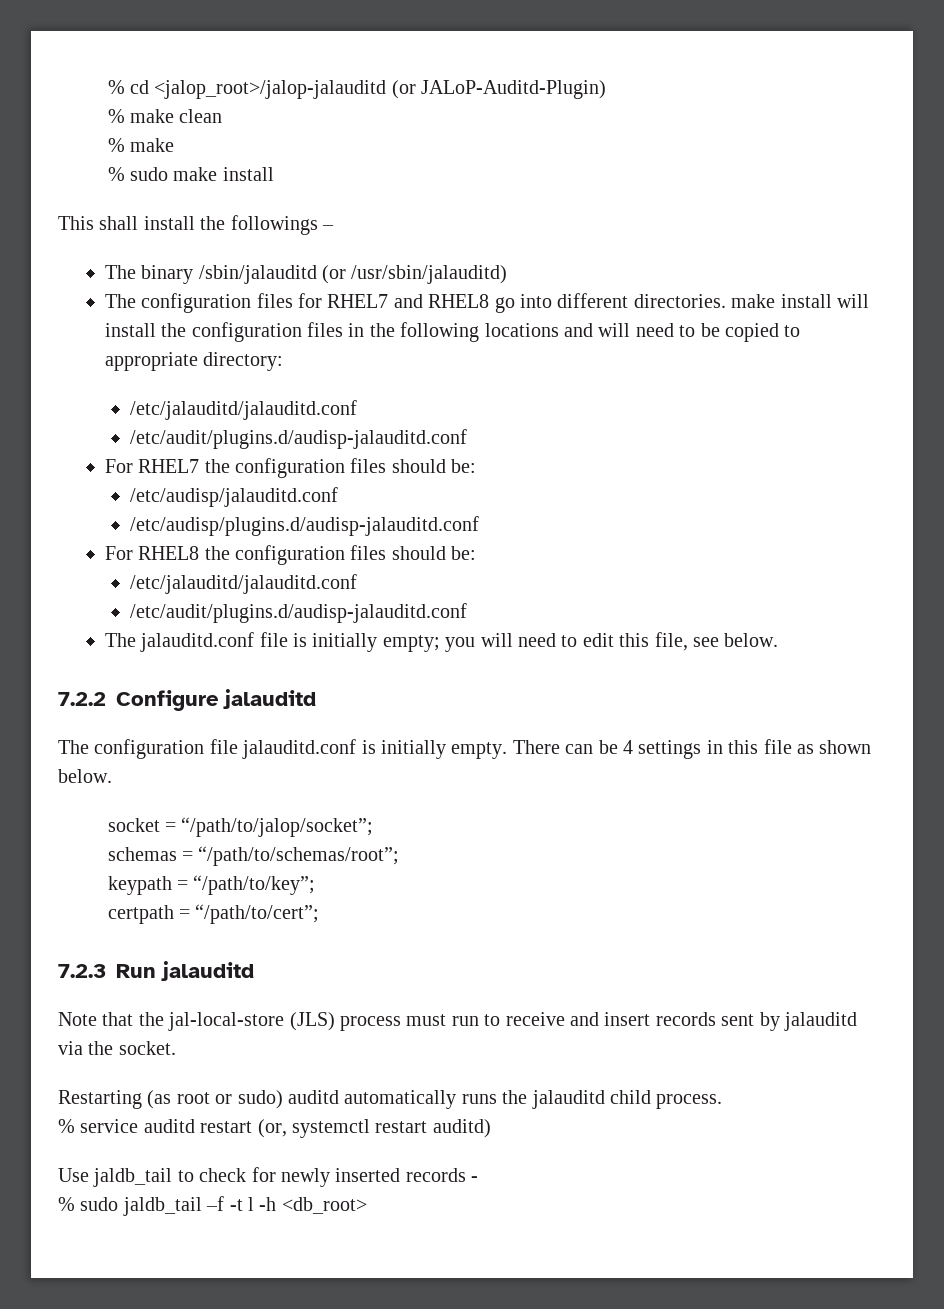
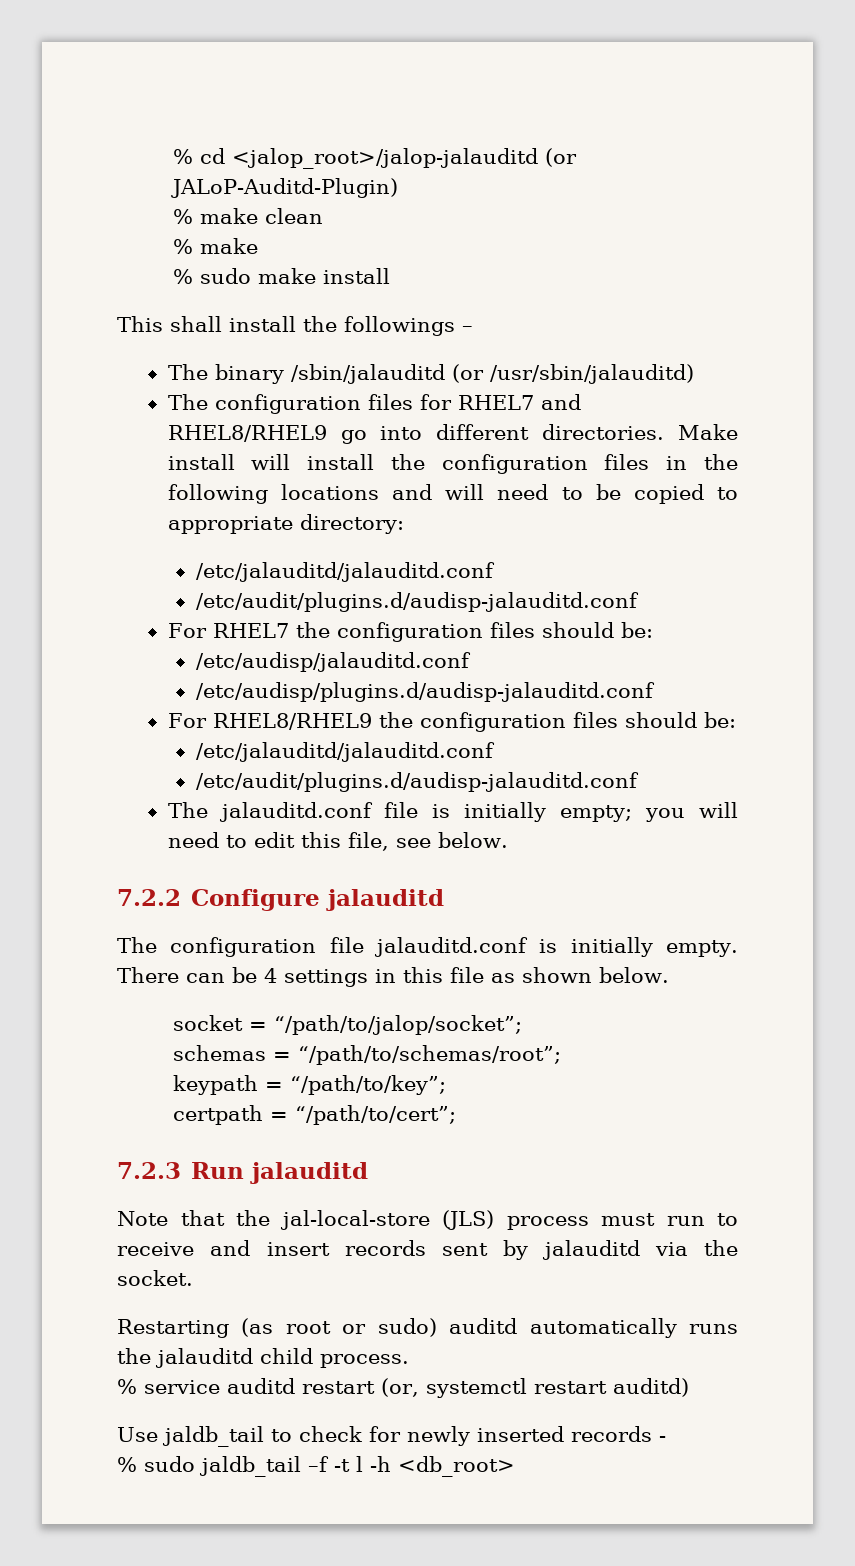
- The configuration files for RHEL7 and RHEL8 go into different directories. make install will install the configuration files in the following locations and will need to be copied to appropriate directory:
+ The configuration files for RHEL7 and RHEL8/RHEL9 go into different directories. Make install will install the configuration files in the following locations and will need to be copied to appropriate directory:
- For RHEL8 the configuration files should be:
+ For RHEL8/RHEL9 the configuration files should be:

